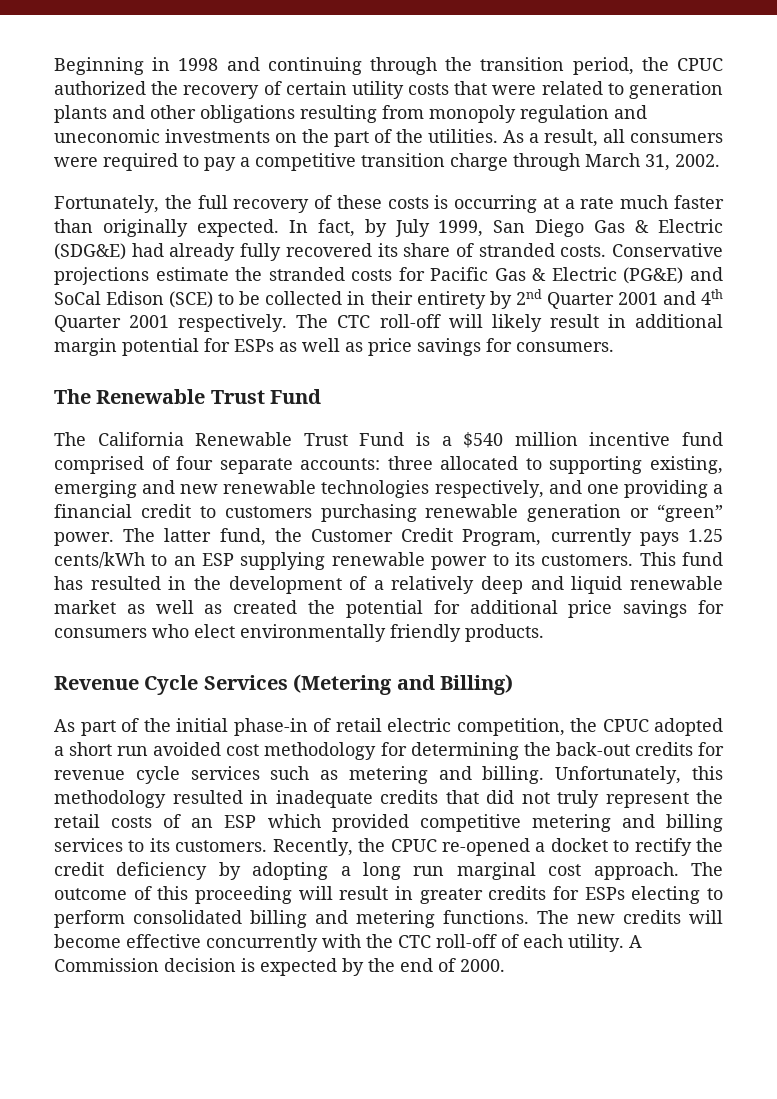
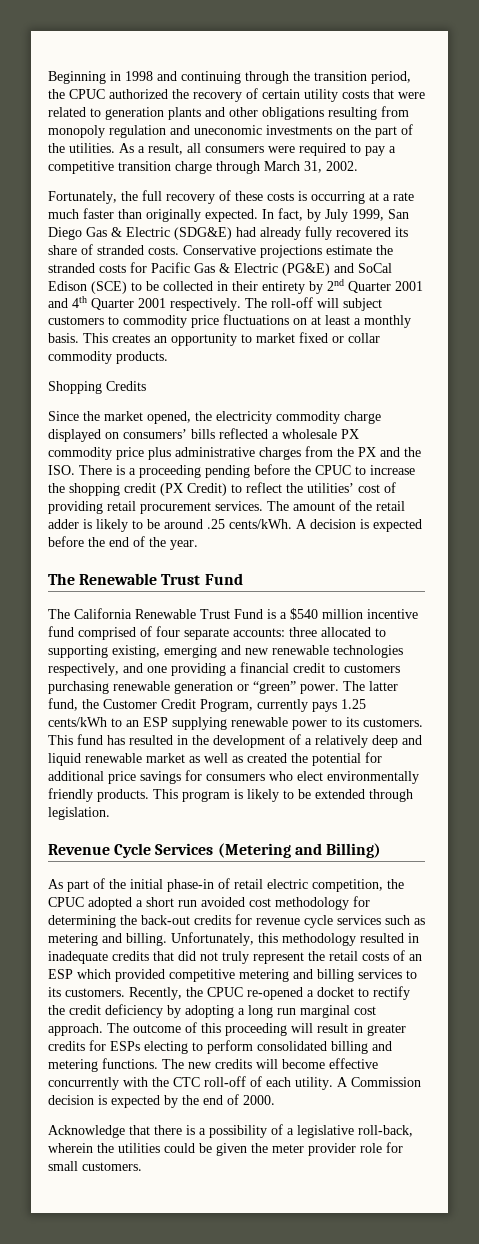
- The CTC roll-off will likely result in additional margin potential for ESPs as well as price savings for consumers.
+ The roll-off will subject customers to commodity price fluctuations on at least a monthly basis. This creates an opportunity to market fixed or collar commodity products.
+ Shopping Credits
+ Since the market opened, the electricity commodity charge displayed on consumers’ bills reflected a wholesale PX commodity price plus administrative charges from the PX and the ISO. There is a proceeding pending before the CPUC to increase the shopping credit (PX Credit) to reflect the utilities’ cost of providing retail procurement services. The amount of the retail adder is likely to be around .25 cents/kWh. A decision is expected before the end of the year.
+ This program is likely to be extended through legislation.
+ Acknowledge that there is a possibility of a legislative roll-back, wherein the utilities could be given the meter provider role for small customers.

